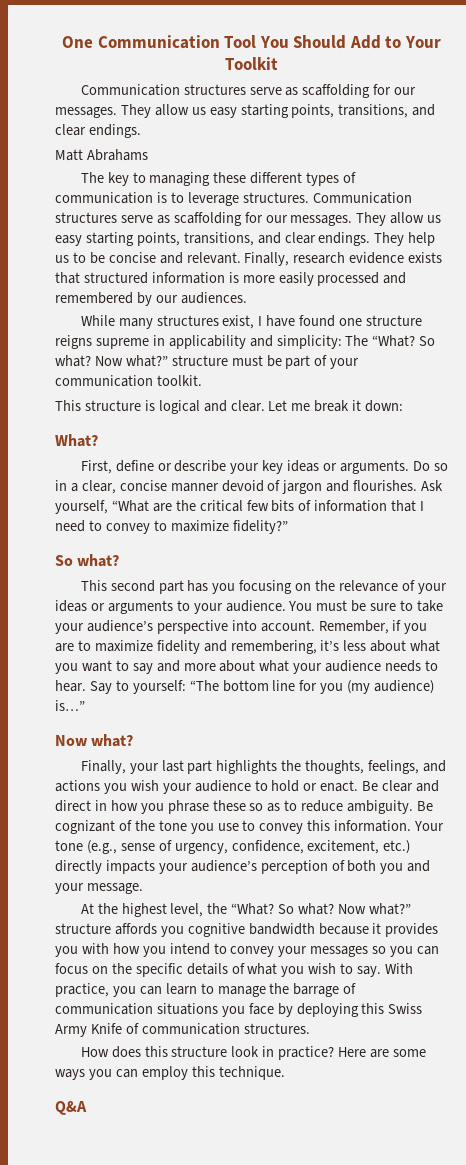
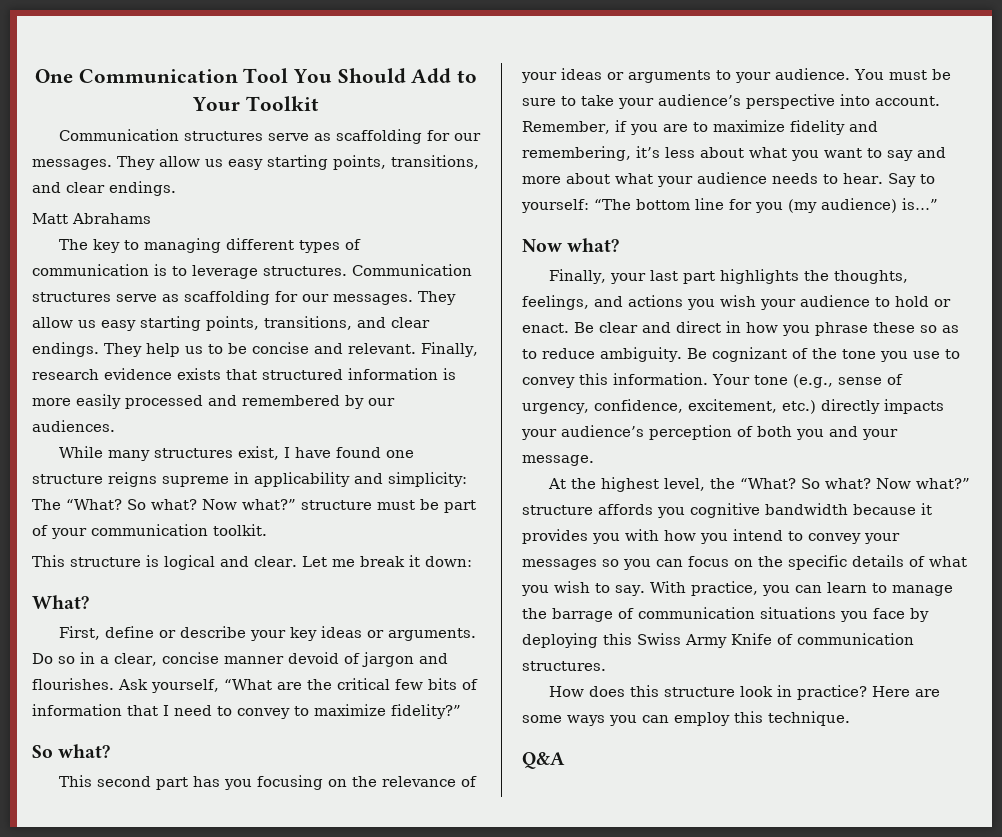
- The key to managing these different types of communication is to leverage structures.
+ The key to managing different types of communication is to leverage structures.

